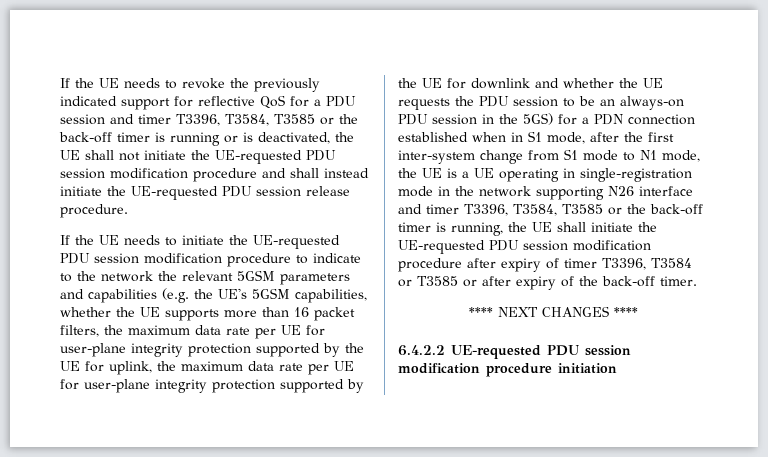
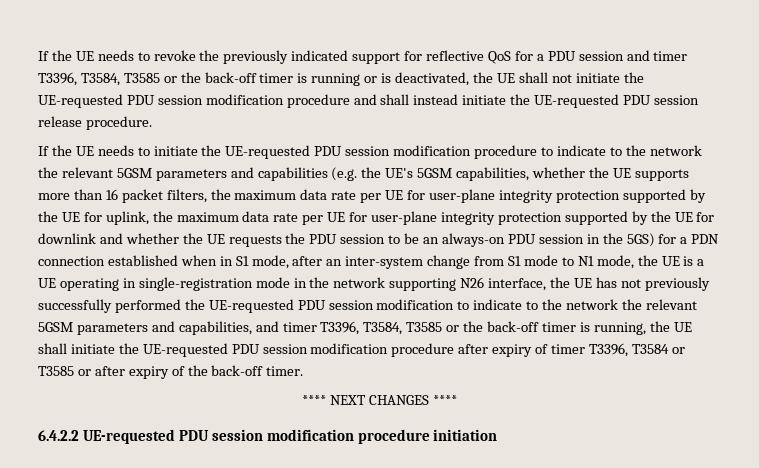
- If the UE needs to initiate the UE-requested PDU session modification procedure to indicate to the network the relevant 5GSM parameters and capabilities (e.g. the UE's 5GSM capabilities, whether the UE supports more than 16 packet filters, the maximum data rate per UE for user-plane integrity protection supported by the UE for uplink, the maximum data rate per UE for user-plane integrity protection supported by the UE for downlink and whether the UE requests the PDU session to be an always-on PDU session in the 5GS) for a PDN connection established when in S1 mode, after the first inter-system change from S1 mode to N1 mode, the UE is a UE operating in single-registration mode in the network supporting N26 interface and timer T3396, T3584, T3585 or the back-off timer is running, the UE shall initiate the UE-requested PDU session modification procedure after expiry of timer T3396, T3584 or T3585 or after expiry of the back-off timer.
+ If the UE needs to initiate the UE-requested PDU session modification procedure to indicate to the network the relevant 5GSM parameters and capabilities (e.g. the UE's 5GSM capabilities, whether the UE supports more than 16 packet filters, the maximum data rate per UE for user-plane integrity protection supported by the UE for uplink, the maximum data rate per UE for user-plane integrity protection supported by the UE for downlink and whether the UE requests the PDU session to be an always-on PDU session in the 5GS) for a PDN connection established when in S1 mode, after an inter-system change from S1 mode to N1 mode, the UE is a UE operating in single-registration mode in the network supporting N26 interface, the UE has not previously successfully performed the UE-requested PDU session modification to indicate to the network the relevant 5GSM parameters and capabilities, and timer T3396, T3584, T3585 or the back-off timer is running, the UE shall initiate the UE-requested PDU session modification procedure after expiry of timer T3396, T3584 or T3585 or after expiry of the back-off timer.

